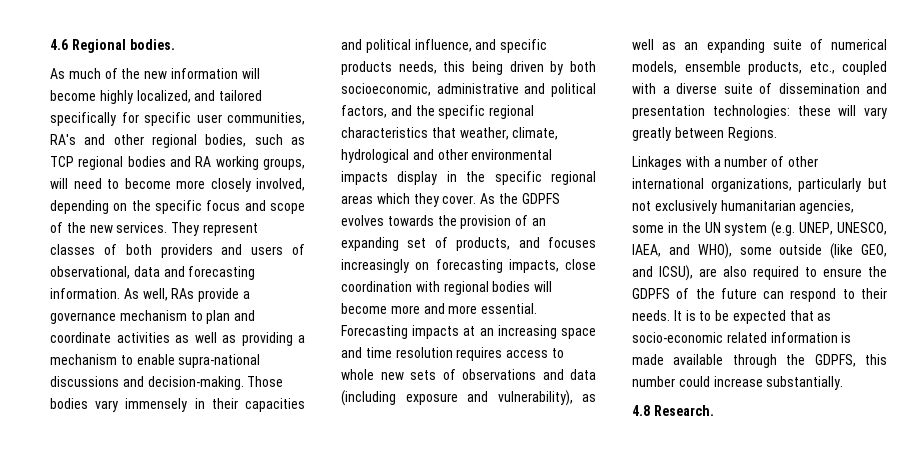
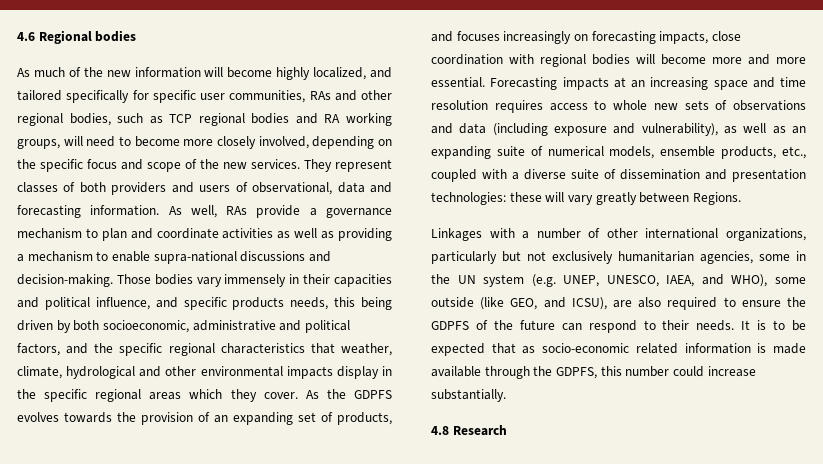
- 4.6 Regional bodies.
+ 4.6 Regional bodies
- As much of the new information will become highly localized, and tailored specifically for specific user communities, RA's and other regional bodies, such as TCP regional bodies and RA working groups, will need to become more closely involved, depending on the specific focus and scope of the new services.
+ As much of the new information will become highly localized, and tailored specifically for specific user communities, RAs and other regional bodies, such as TCP regional bodies and RA working groups, will need to become more closely involved, depending on the specific focus and scope of the new services.
- 4.8 Research.
+ 4.8 Research

